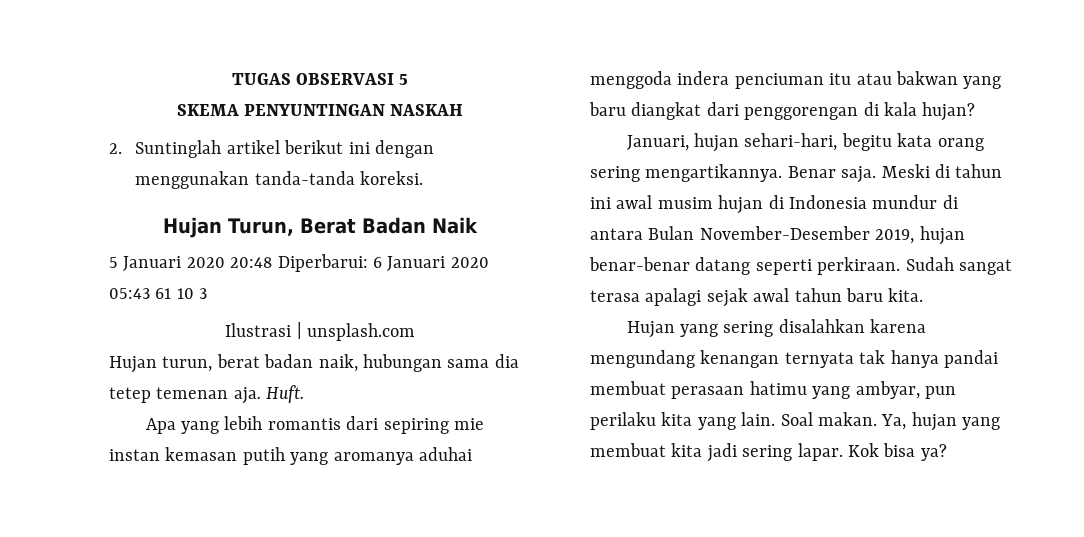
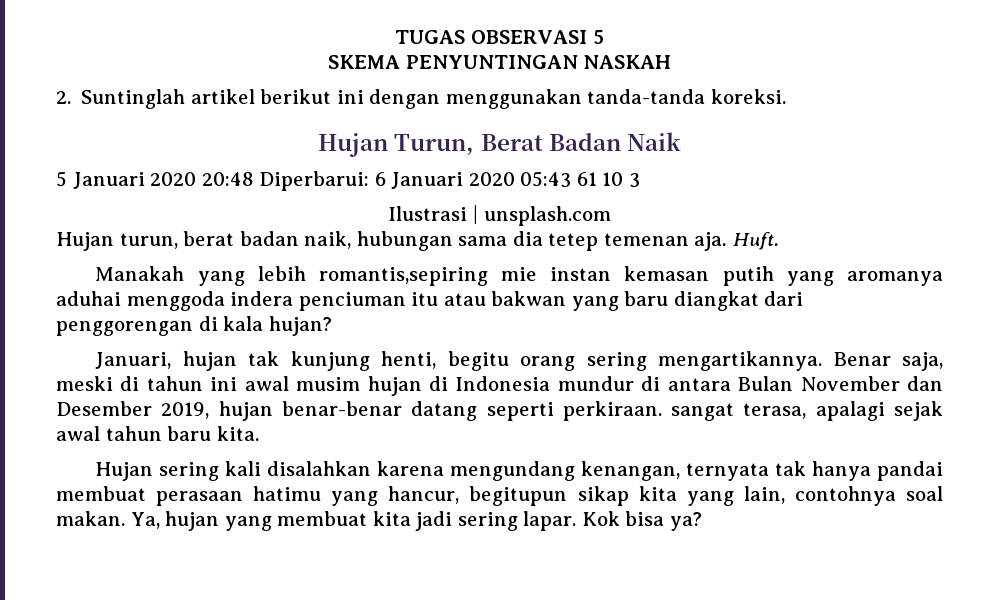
- Apa yang lebih romantis dari sepiring mie instan kemasan putih yang aromanya aduhai menggoda indera penciuman itu atau bakwan yang baru diangkat dari penggorengan di kala hujan?
+ Manakah yang lebih romantis,sepiring mie instan kemasan putih yang aromanya aduhai menggoda indera penciuman itu atau bakwan yang baru diangkat dari penggorengan di kala hujan?
- Januari, hujan sehari-hari, begitu kata orang sering mengartikannya.
+ Januari, hujan tak kunjung henti, begitu orang sering mengartikannya.
- Benar saja. Meski di tahun ini awal musim hujan di Indonesia mundur di antara Bulan November-Desember 2019, hujan benar-benar datang seperti perkiraan. Sudah sangat terasa apalagi sejak awal tahun baru kita.
+ Benar saja, meski di tahun ini awal musim hujan di Indonesia mundur di antara Bulan November dan Desember 2019, hujan benar-benar datang seperti perkiraan. sangat terasa, apalagi sejak awal tahun baru kita.
- Hujan yang sering disalahkan karena mengundang kenangan ternyata tak hanya pandai membuat perasaan hatimu yang ambyar, pun perilaku kita yang lain. Soal makan.
+ Hujan sering kali disalahkan karena mengundang kenangan, ternyata tak hanya pandai membuat perasaan hatimu yang hancur, begitupun sikap kita yang lain, contohnya soal makan.

